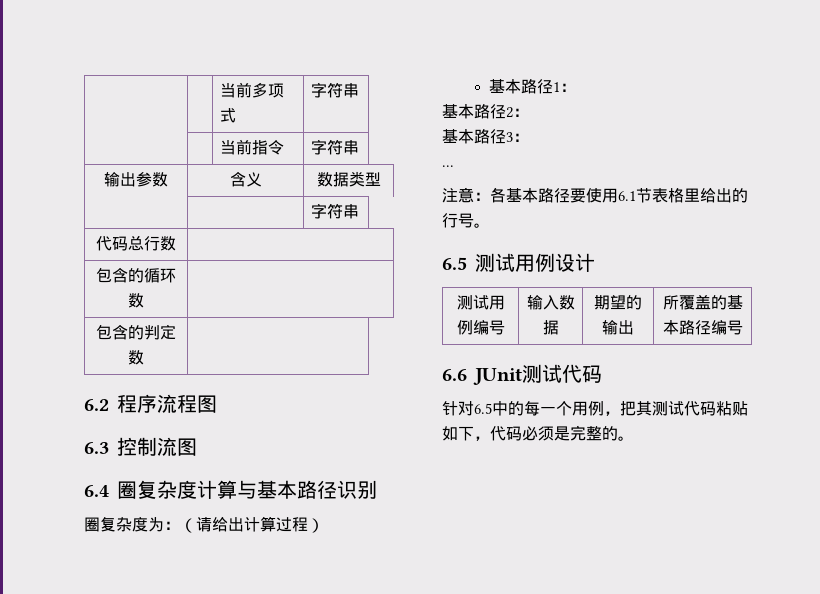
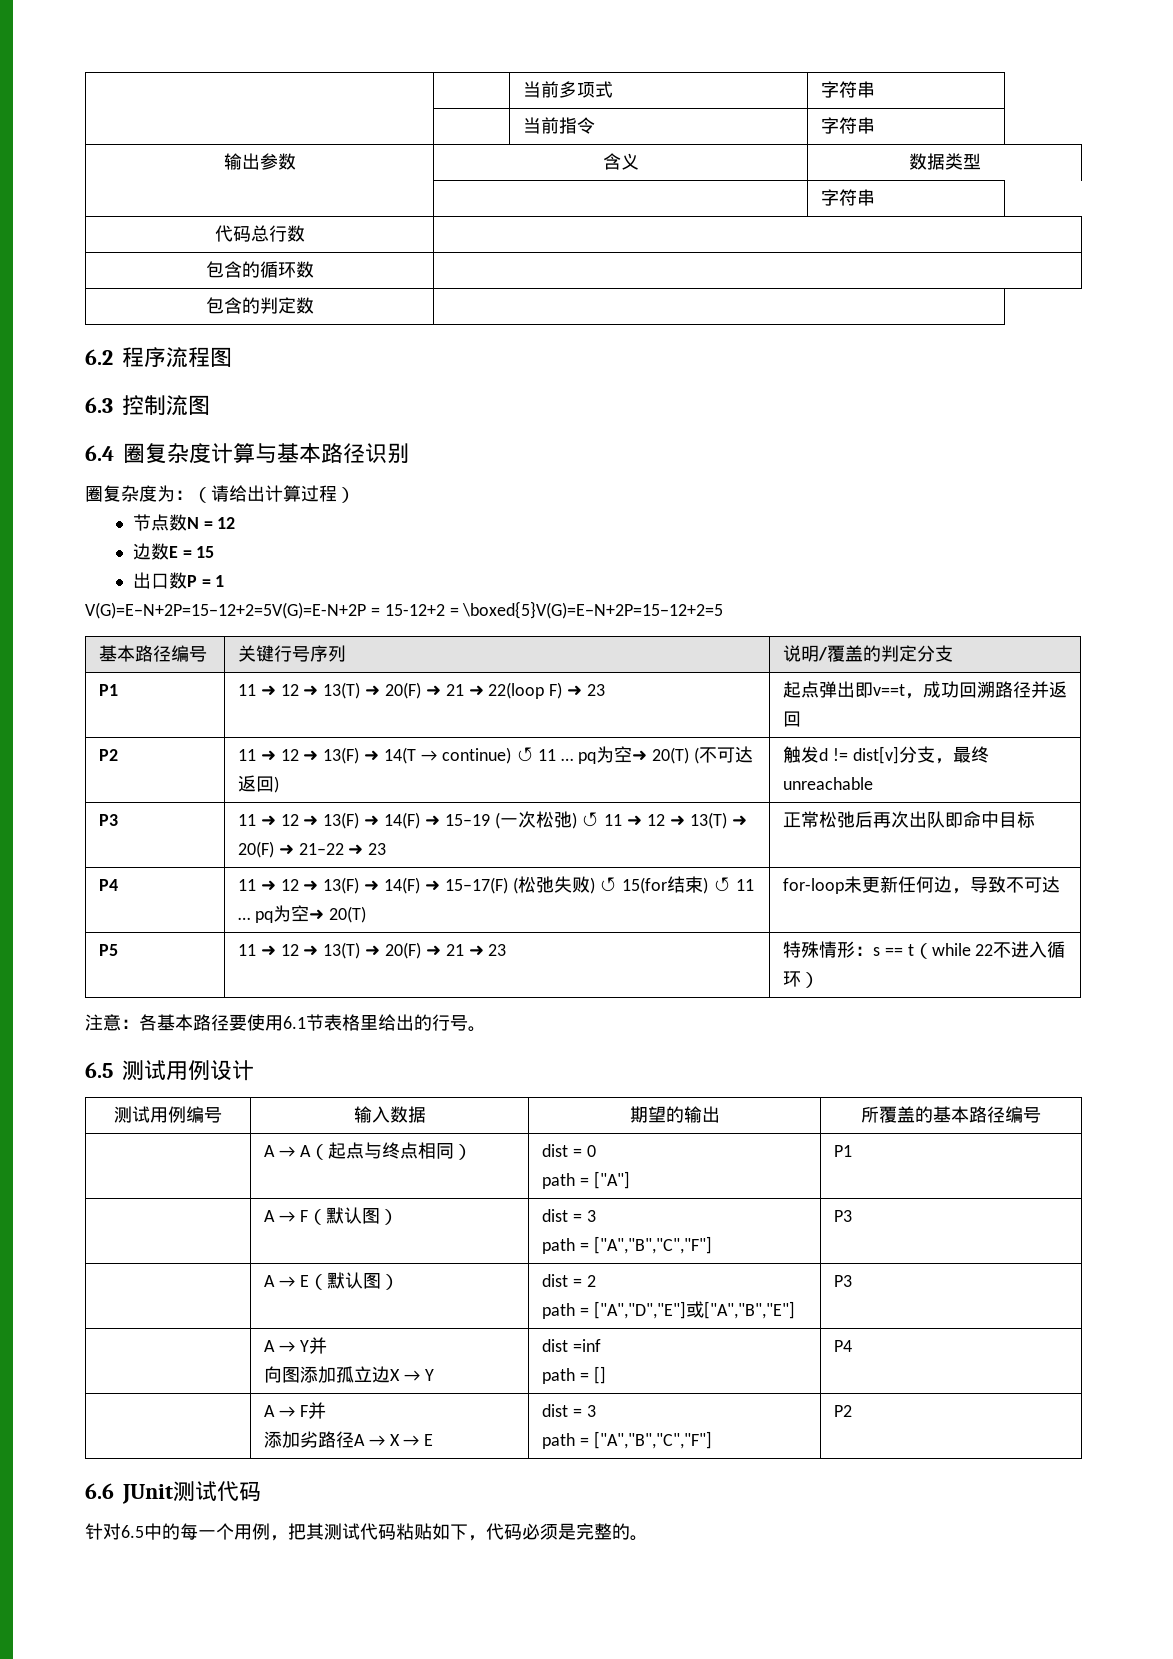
- 基本路径1：
- 基本路径2：
- 基本路径3：
- ...
+ 节点数N = 12
+ 边数E = 15
+ 出口数P = 1
+ V(G)=E−N+2P=15−12+2=5V(G)=E-N+2P = 15-12+2 = \boxed{5}V(G)=E−N+2P=15−12+2=5
+ 基本路径编号 | 关键行号序列 | 说明/覆盖的判定分支
+ P1 | 11 ➜ 12 ➜ 13(T) ➜ 20(F) ➜ 21 ➜ 22(loop F) ➜ 23 | 起点弹出即v==t，成功回溯路径并返回
+ P2 | 11 ➜ 12 ➜ 13(F) ➜ 14(T → continue) ↺ 11 … pq为空➜ 20(T) (不可达返回) | 触发d != dist[v]分支，最终unreachable
+ P3 | 11 ➜ 12 ➜ 13(F) ➜ 14(F) ➜ 15–19 (一次松弛) ↺ 11 ➜ 12 ➜ 13(T) ➜ 20(F) ➜ 21–22 ➜ 23 | 正常松弛后再次出队即命中目标
+ P4 | 11 ➜ 12 ➜ 13(F) ➜ 14(F) ➜ 15–17(F) (松弛失败) ↺ 15(for结束) ↺ 11 … pq为空➜ 20(T) | for-loop未更新任何边，导致不可达
+ P5 | 11 ➜ 12 ➜ 13(T) ➜ 20(F) ➜ 21 ➜ 23 | 特殊情形：s == t（while 22不进入循环）
+ | A → A（起点与终点相同） | dist = 0
+ path = ["A"] | P1
+ | A → F（默认图） | dist = 3
+ path = ["A","B","C","F"] | P3
+ | A → E（默认图） | dist = 2
+ path = ["A","D","E"]或["A","B","E"] | P3
+ | A → Y并
+ 向图添加孤立边X → Y | dist =inf
+ path = [] | P4
+ | A → F并
+ 添加劣路径A → X → E | dist = 3
+ path = ["A","B","C","F"] | P2

